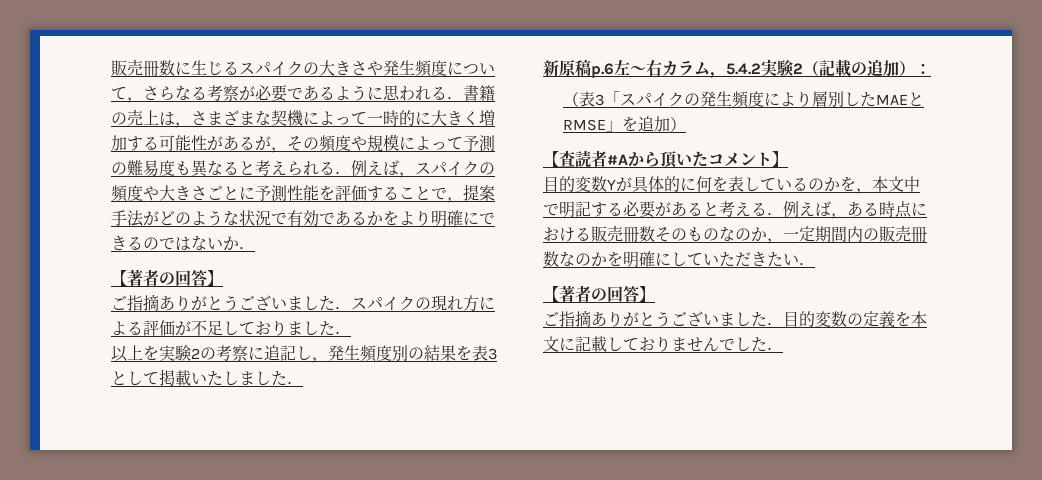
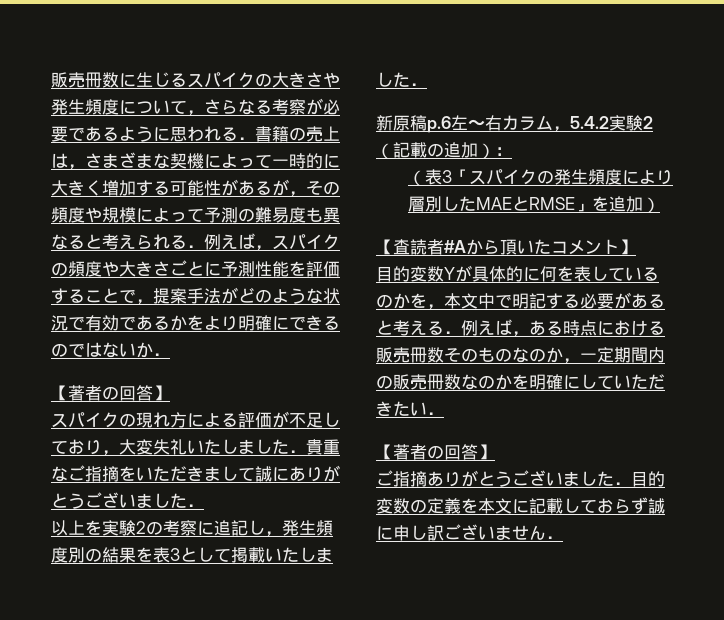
- ご指摘ありがとうございました．スパイクの現れ方による評価が不足しておりました．
+ スパイクの現れ方による評価が不足しており，大変失礼いたしました．貴重なご指摘をいただきまして誠にありがとうございました．
- ご指摘ありがとうございました．目的変数の定義を本文に記載しておりませんでした．
+ ご指摘ありがとうございました．目的変数の定義を本文に記載しておらず誠に申し訳ございません．

